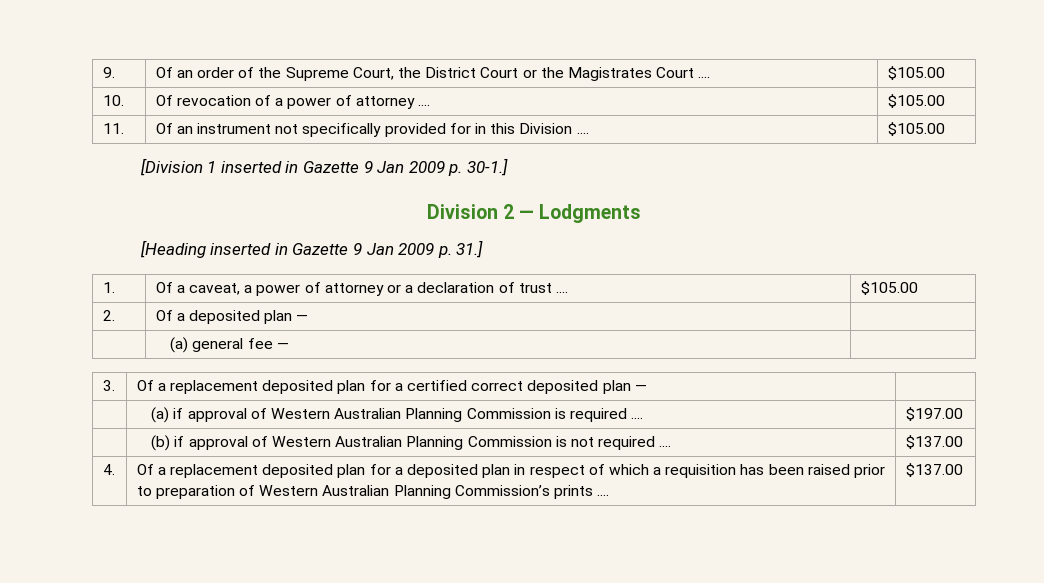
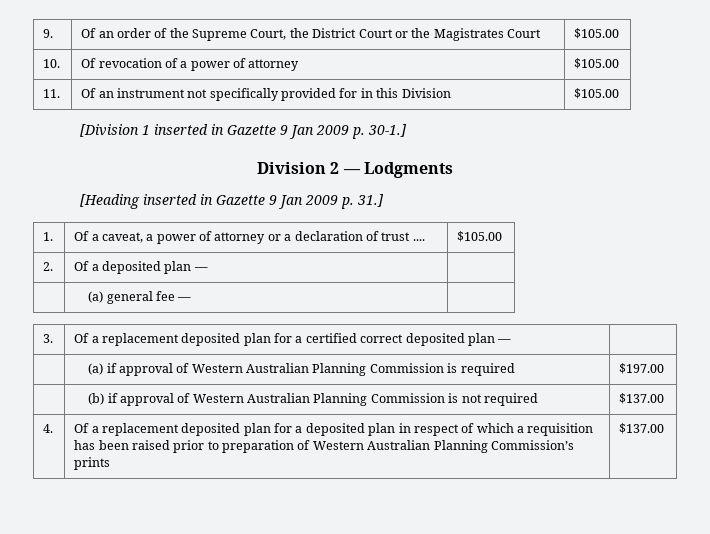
- 9. | Of an order of the Supreme Court, the District Court or the Magistrates Court .... | $105.00
+ 9. | Of an order of the Supreme Court, the District Court or the Magistrates Court | $105.00
- 10. | Of revocation of a power of attorney .... | $105.00
+ 10. | Of revocation of a power of attorney | $105.00
- 11. | Of an instrument not specifically provided for in this Division .... | $105.00
+ 11. | Of an instrument not specifically provided for in this Division | $105.00
- | (a) if approval of Western Australian Planning Commission is required .... | $197.00
+ | (a) if approval of Western Australian Planning Commission is required | $197.00
- | (b) if approval of Western Australian Planning Commission is not required .... | $137.00
+ | (b) if approval of Western Australian Planning Commission is not required | $137.00
- 4. | Of a replacement deposited plan for a deposited plan in respect of which a requisition has been raised prior to preparation of Western Australian Planning Commission’s prints .... | $137.00
+ 4. | Of a replacement deposited plan for a deposited plan in respect of which a requisition has been raised prior to preparation of Western Australian Planning Commission’s prints | $137.00

